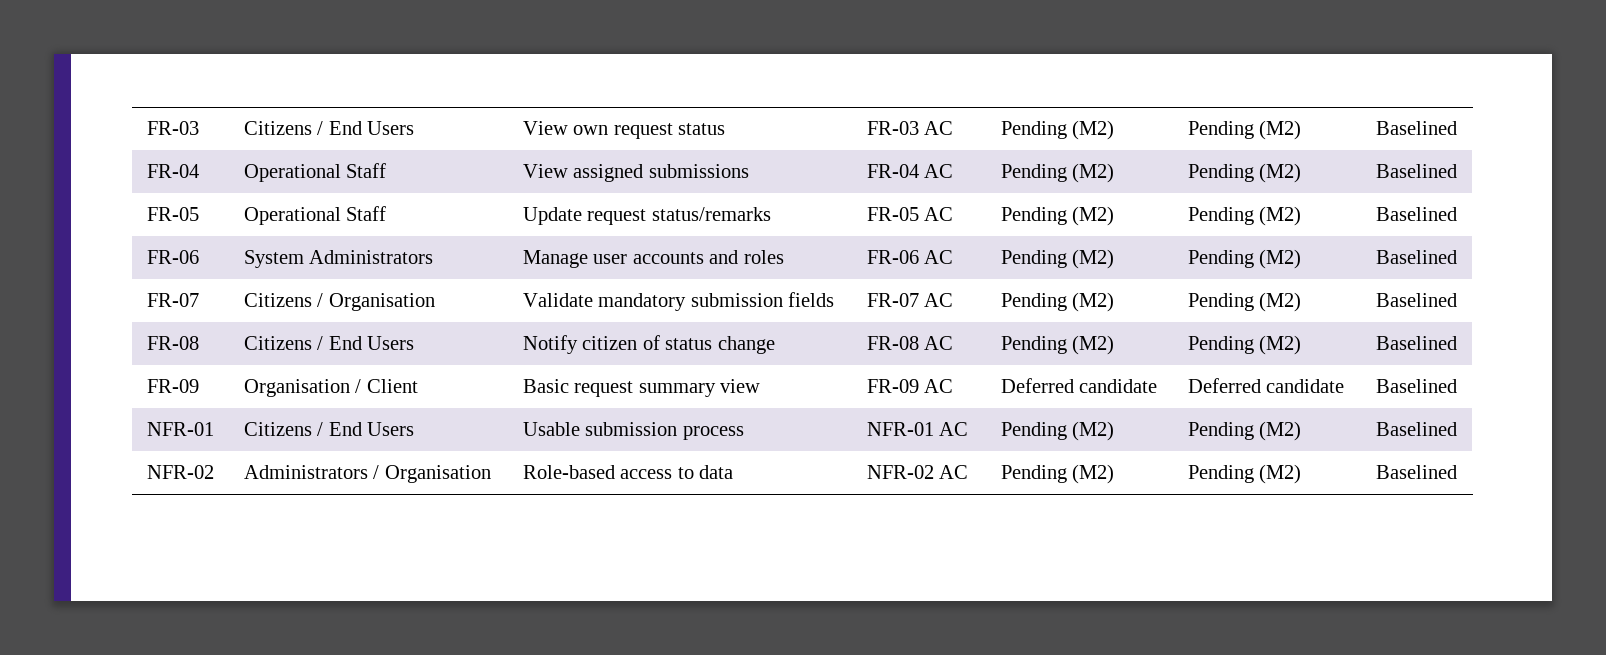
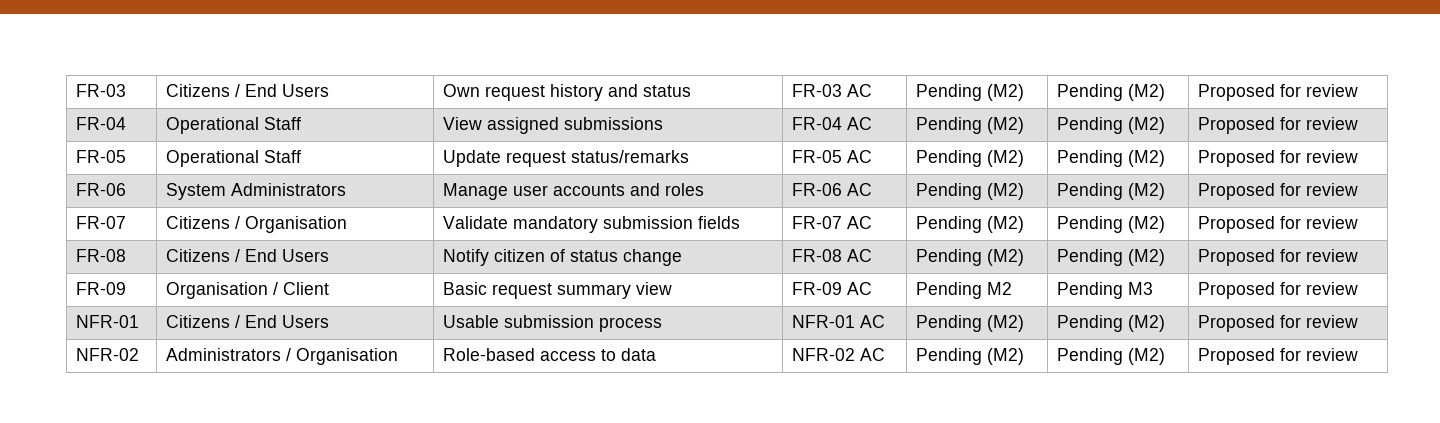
- FR-03 | Citizens / End Users | View own request status | FR-03 AC | Pending (M2) | Pending (M2) | Baselined
+ FR-03 | Citizens / End Users | Own request history and status | FR-03 AC | Pending (M2) | Pending (M2) | Proposed for review
- FR-04 | Operational Staff | View assigned submissions | FR-04 AC | Pending (M2) | Pending (M2) | Baselined
+ FR-04 | Operational Staff | View assigned submissions | FR-04 AC | Pending (M2) | Pending (M2) | Proposed for review
- FR-05 | Operational Staff | Update request status/remarks | FR-05 AC | Pending (M2) | Pending (M2) | Baselined
+ FR-05 | Operational Staff | Update request status/remarks | FR-05 AC | Pending (M2) | Pending (M2) | Proposed for review
- FR-06 | System Administrators | Manage user accounts and roles | FR-06 AC | Pending (M2) | Pending (M2) | Baselined
+ FR-06 | System Administrators | Manage user accounts and roles | FR-06 AC | Pending (M2) | Pending (M2) | Proposed for review
- FR-07 | Citizens / Organisation | Validate mandatory submission fields | FR-07 AC | Pending (M2) | Pending (M2) | Baselined
+ FR-07 | Citizens / Organisation | Validate mandatory submission fields | FR-07 AC | Pending (M2) | Pending (M2) | Proposed for review
- FR-08 | Citizens / End Users | Notify citizen of status change | FR-08 AC | Pending (M2) | Pending (M2) | Baselined
+ FR-08 | Citizens / End Users | Notify citizen of status change | FR-08 AC | Pending (M2) | Pending (M2) | Proposed for review
- FR-09 | Organisation / Client | Basic request summary view | FR-09 AC | Deferred candidate | Deferred candidate | Baselined
+ FR-09 | Organisation / Client | Basic request summary view | FR-09 AC | Pending M2 | Pending M3 | Proposed for review
- NFR-01 | Citizens / End Users | Usable submission process | NFR-01 AC | Pending (M2) | Pending (M2) | Baselined
+ NFR-01 | Citizens / End Users | Usable submission process | NFR-01 AC | Pending (M2) | Pending (M2) | Proposed for review
- NFR-02 | Administrators / Organisation | Role-based access to data | NFR-02 AC | Pending (M2) | Pending (M2) | Baselined
+ NFR-02 | Administrators / Organisation | Role-based access to data | NFR-02 AC | Pending (M2) | Pending (M2) | Proposed for review

